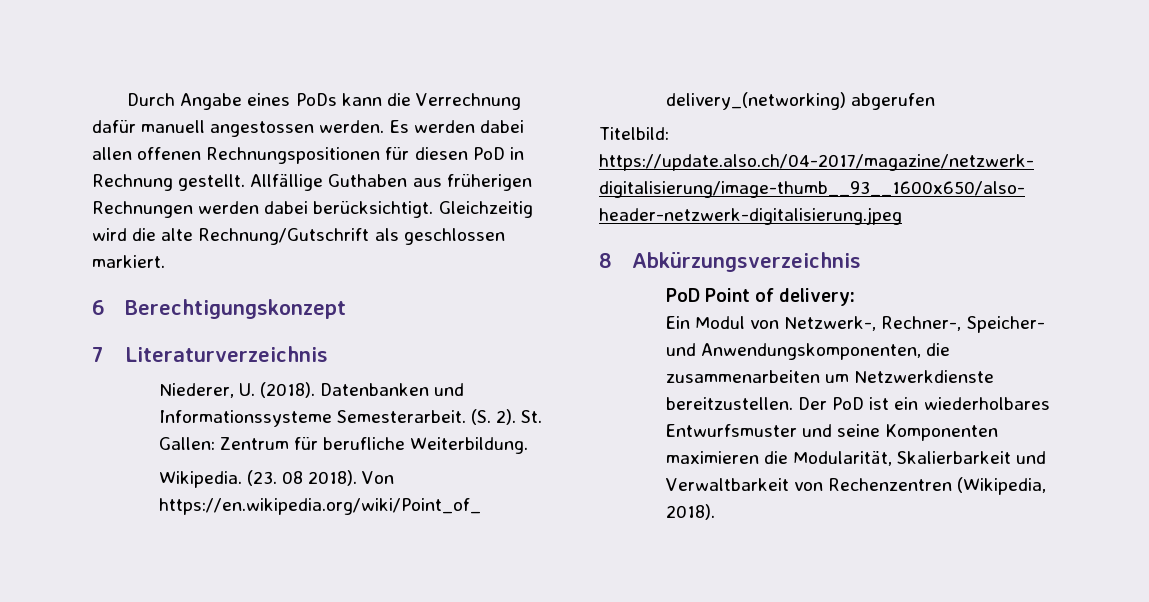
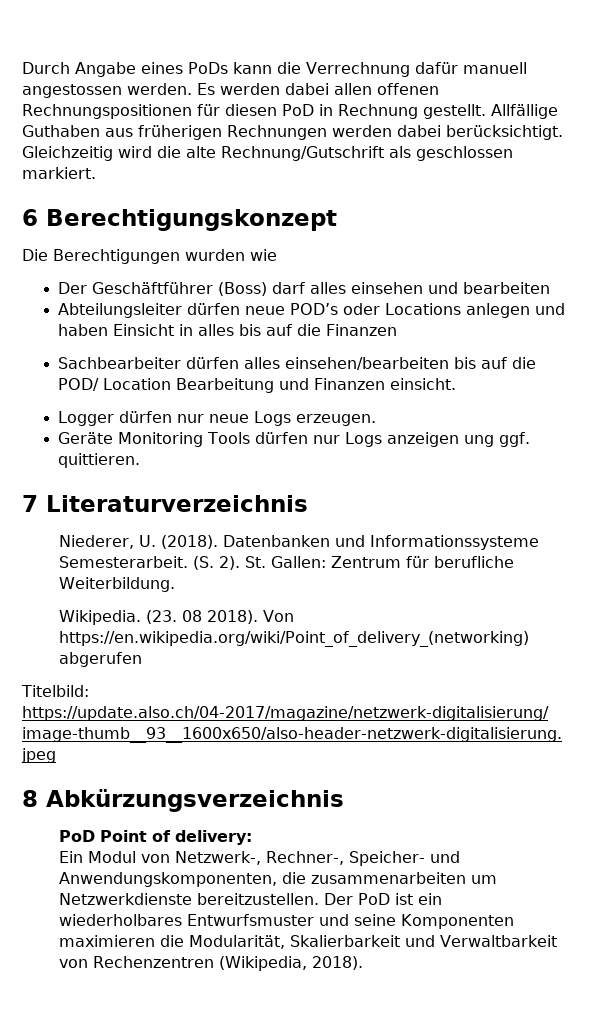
+ Die Berechtigungen wurden wie
+ Der Geschäftführer (Boss) darf alles einsehen und bearbeiten
+ Abteilungsleiter dürfen neue POD’s oder Locations anlegen und haben Einsicht in alles bis auf die Finanzen
+ Sachbearbeiter dürfen alles einsehen/bearbeiten bis auf die POD/ Location Bearbeitung und Finanzen einsicht.
+ Logger dürfen nur neue Logs erzeugen.
+ Geräte Monitoring Tools dürfen nur Logs anzeigen ung ggf. quittieren.

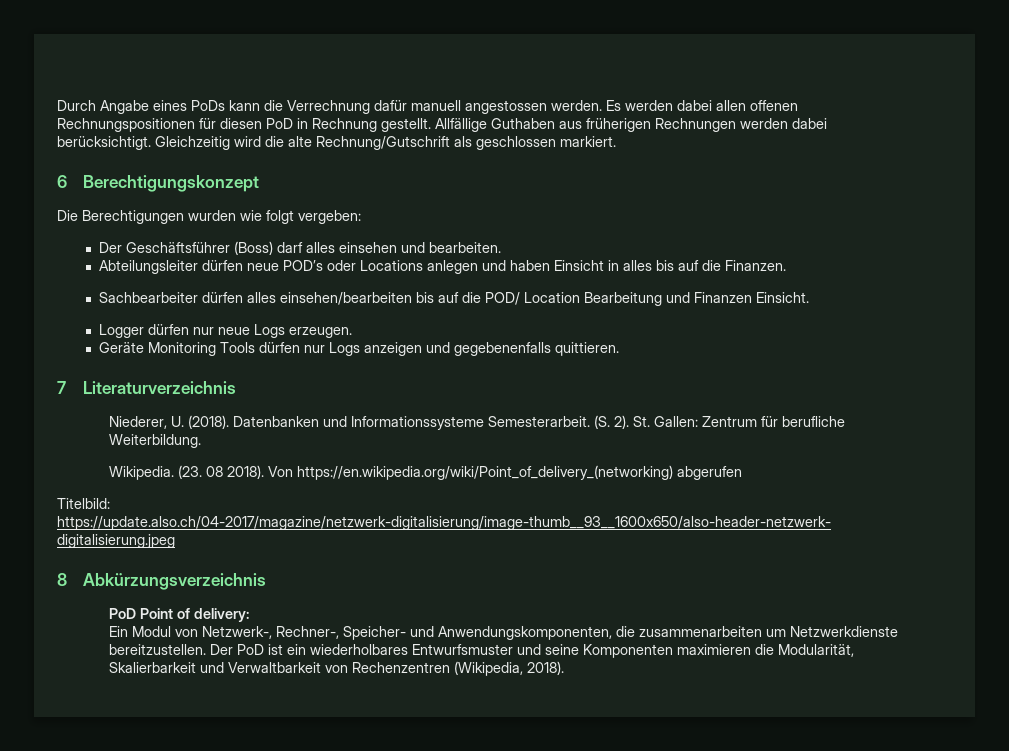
- Die Berechtigungen wurden wie
- Der Geschäftführer (Boss) darf alles einsehen und bearbeiten
+ Die Berechtigungen wurden wie folgt vergeben:
+ Der Geschäftsführer (Boss) darf alles einsehen und bearbeiten.
- Abteilungsleiter dürfen neue POD’s oder Locations anlegen und haben Einsicht in alles bis auf die Finanzen
+ Abteilungsleiter dürfen neue POD’s oder Locations anlegen und haben Einsicht in alles bis auf die Finanzen.
- Sachbearbeiter dürfen alles einsehen/bearbeiten bis auf die POD/ Location Bearbeitung und Finanzen einsicht.
+ Sachbearbeiter dürfen alles einsehen/bearbeiten bis auf die POD/ Location Bearbeitung und Finanzen Einsicht.
- Geräte Monitoring Tools dürfen nur Logs anzeigen ung ggf. quittieren.
+ Geräte Monitoring Tools dürfen nur Logs anzeigen und gegebenenfalls quittieren.

